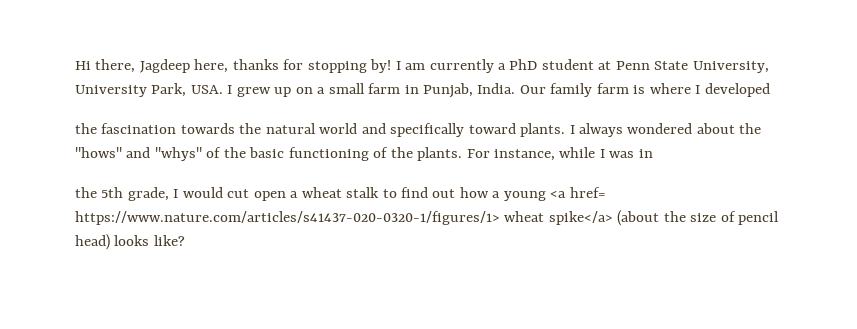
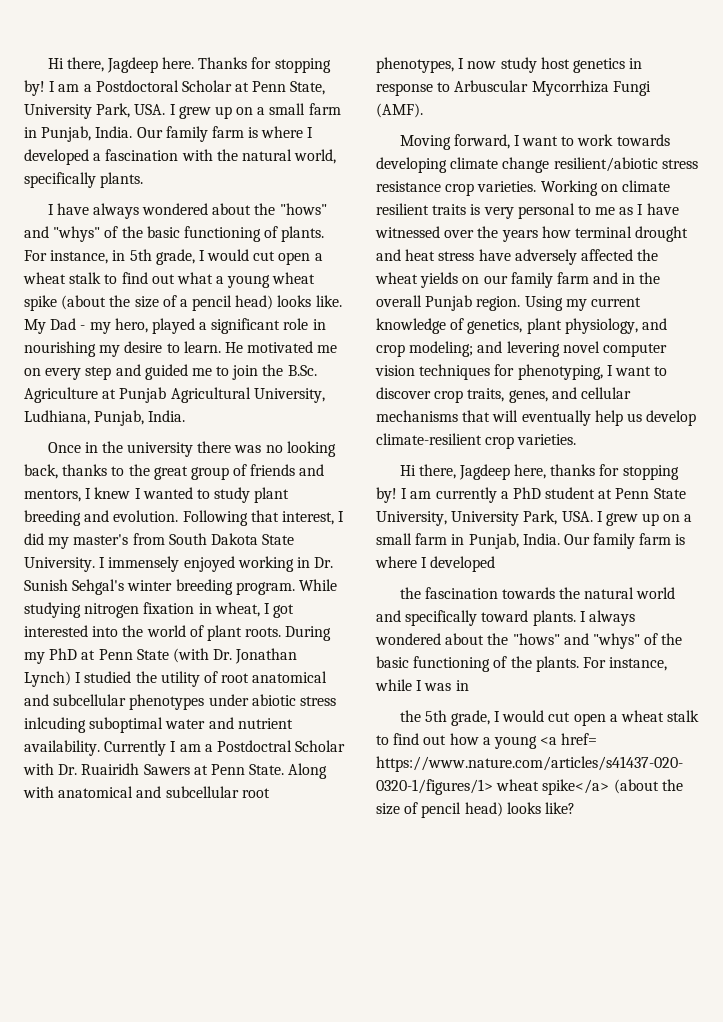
+ Hi there, Jagdeep here. Thanks for stopping by! I am a Postdoctoral Scholar at Penn State, University Park, USA. I grew up on a small farm in Punjab, India. Our family farm is where I developed a fascination with the natural world, specifically plants.
+ I have always wondered about the "hows" and "whys" of the basic functioning of plants. For instance, in 5th grade, I would cut open a wheat stalk to find out what a young wheat spike (about the size of a pencil head) looks like. My Dad - my hero, played a significant role in nourishing my desire to learn. He motivated me on every step and guided me to join the B.Sc. Agriculture at Punjab Agricultural University, Ludhiana, Punjab, India.
+ Once in the university there was no looking back, thanks to the great group of friends and mentors, I knew I wanted to study plant breeding and evolution. Following that interest, I did my master's from South Dakota State University. I immensely enjoyed working in Dr. Sunish Sehgal's winter breeding program. While studying nitrogen fixation in wheat, I got interested into the world of plant roots. During my PhD at Penn State (with Dr. Jonathan Lynch) I studied the utility of root anatomical and subcellular phenotypes under abiotic stress inlcuding suboptimal water and nutrient availability. Currently I am a Postdoctral Scholar with Dr. Ruairidh Sawers at Penn State. Along with anatomical and subcellular root phenotypes, I now study host genetics in response to Arbuscular Mycorrhiza Fungi (AMF).
+ Moving forward, I want to work towards developing climate change resilient/abiotic stress resistance crop varieties. Working on climate resilient traits is very personal to me as I have witnessed over the years how terminal drought and heat stress have adversely affected the wheat yields on our family farm and in the overall Punjab region. Using my current knowledge of genetics, plant physiology, and crop modeling; and levering novel computer vision techniques for phenotyping, I want to discover crop traits, genes, and cellular mechanisms that will eventually help us develop climate-resilient crop varieties.

